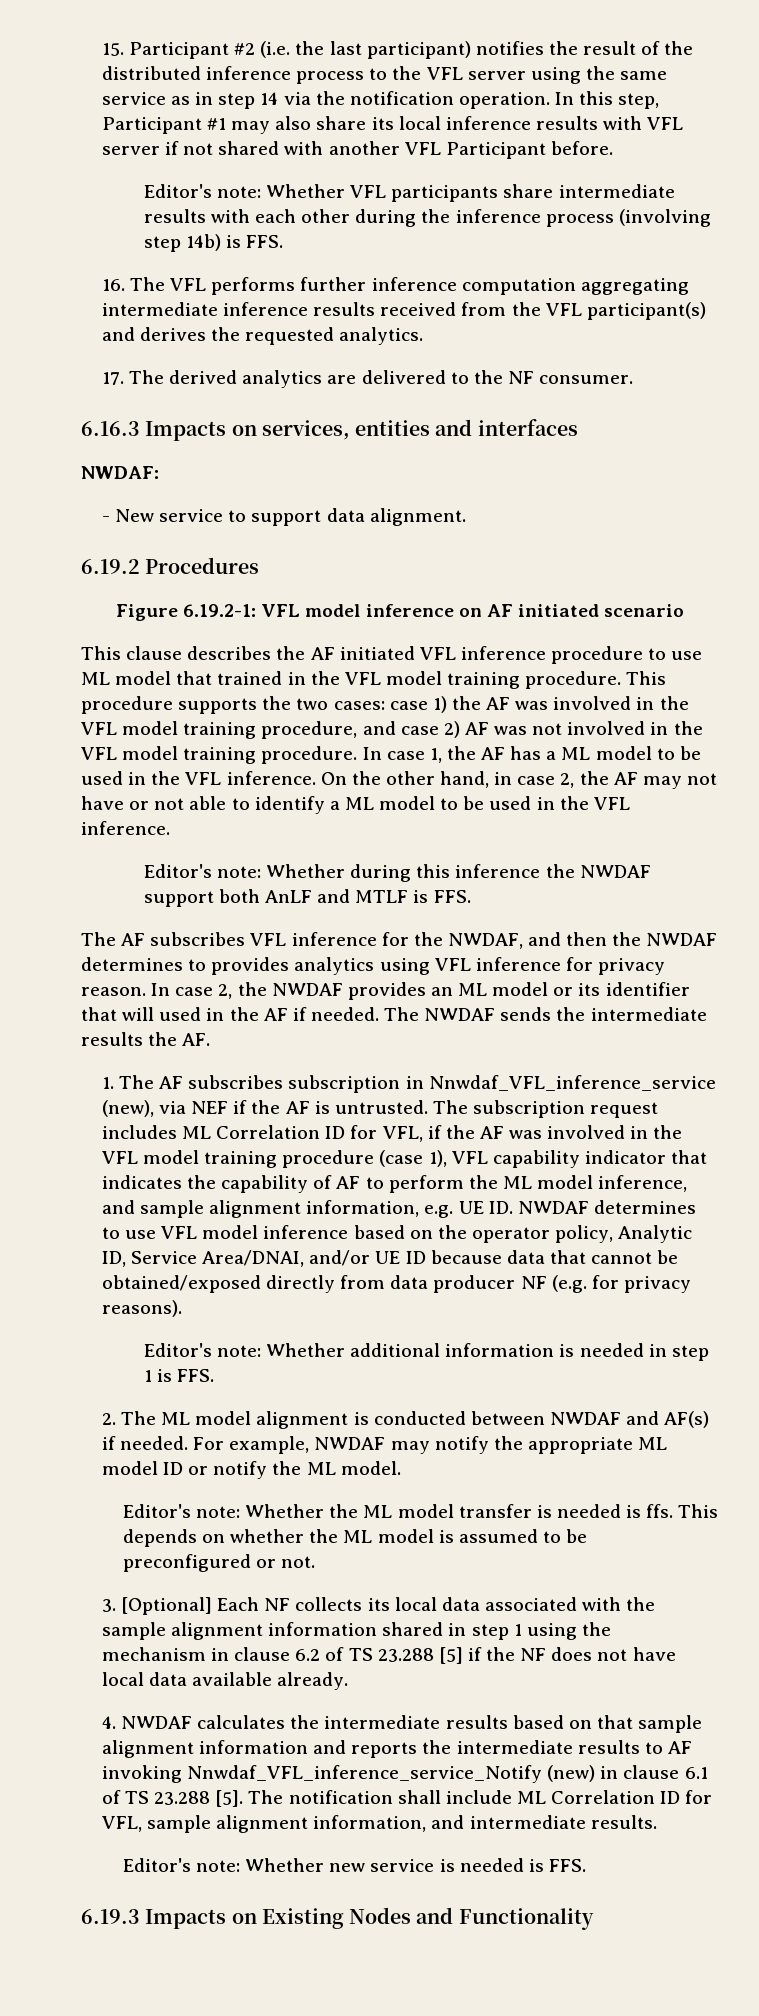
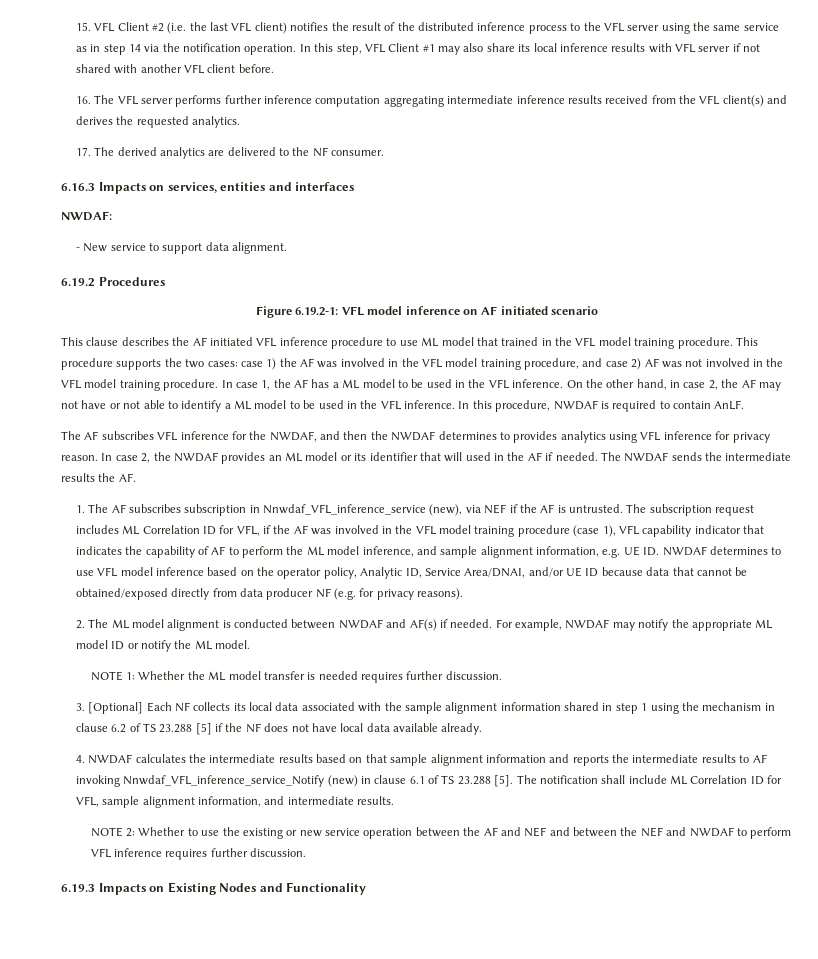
- 15. Participant #2 (i.e. the last participant) notifies the result of the distributed inference process to the VFL server using the same service as in step 14 via the notification operation.
+ 15. VFL Client #2 (i.e. the last VFL client) notifies the result of the distributed inference process to the VFL server using the same service as in step 14 via the notification operation.
- In this step, Participant #1 may also share its local inference results with VFL server if not shared with another VFL Participant before.
+ In this step, VFL Client #1 may also share its local inference results with VFL server if not shared with another VFL client before.
- Editor's note: Whether VFL participants share intermediate results with each other during the inference process (involving step 14b) is FFS.
- 16. The VFL performs further inference computation aggregating intermediate inference results received from the VFL participant(s) and derives the requested analytics.
+ 16. The VFL server performs further inference computation aggregating intermediate inference results received from the VFL client(s) and derives the requested analytics.
- On the other hand, in case 2, the AF may not have or not able to identify a ML model to be used in the VFL inference.
- Editor's note: Whether during this inference the NWDAF support both AnLF and MTLF is FFS.
+ On the other hand, in case 2, the AF may not have or not able to identify a ML model to be used in the VFL inference. In this procedure, NWDAF is required to contain AnLF.
- Editor's note: Whether additional information is needed in step 1 is FFS.
- Editor's note: Whether the ML model transfer is needed is ffs. This depends on whether the ML model is assumed to be preconfigured or not.
+ NOTE 1: Whether the ML model transfer is needed requires further discussion.
- Editor's note: Whether new service is needed is FFS.
+ NOTE 2: Whether to use the existing or new service operation between the AF and NEF and between the NEF and NWDAF to perform VFL inference requires further discussion.

